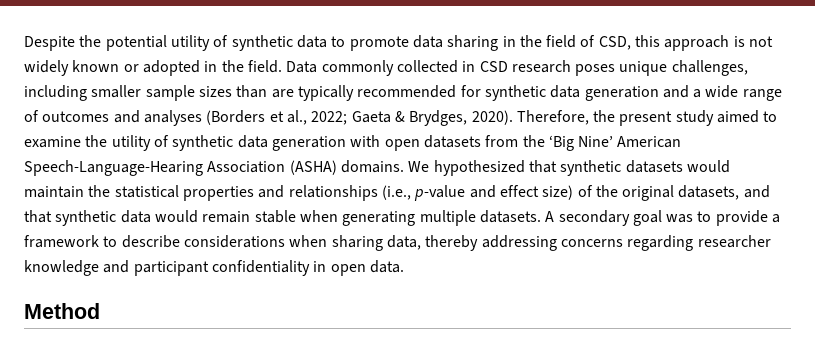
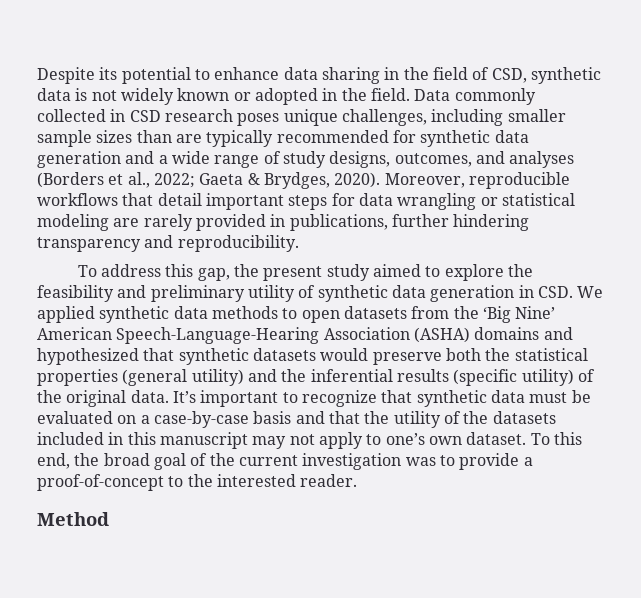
- Despite the potential utility of synthetic data to promote data sharing in the field of CSD, this approach is not widely known or adopted in the field.
+ Despite its potential to enhance data sharing in the field of CSD, synthetic data is not widely known or adopted in the field.
- Data commonly collected in CSD research poses unique challenges, including smaller sample sizes than are typically recommended for synthetic data generation and a wide range of outcomes and analyses (Borders et al., 2022; Gaeta & Brydges, 2020).
+ Data commonly collected in CSD research poses unique challenges, including smaller sample sizes than are typically recommended for synthetic data generation and a wide range of study designs, outcomes, and analyses (Borders et al., 2022; Gaeta & Brydges, 2020).
- Therefore, the present study aimed to examine the utility of synthetic data generation with open datasets from the ‘Big Nine’ American Speech-Language-Hearing Association (ASHA) domains. We hypothesized that synthetic datasets would maintain the statistical properties and relationships (i.e., p-value and effect size) of the original datasets, and that synthetic data would remain stable when generating multiple datasets. A secondary goal was to provide a framework to describe considerations when sharing data, thereby addressing concerns regarding researcher knowledge and participant confidentiality in open data.
+ Moreover, reproducible workflows that detail important steps for data wrangling or statistical modeling are rarely provided in publications, further hindering transparency and reproducibility.
+ To address this gap, the present study aimed to explore the feasibility and preliminary utility of synthetic data generation in CSD. We applied synthetic data methods to open datasets from the ‘Big Nine’ American Speech-Language-Hearing Association (ASHA) domains and hypothesized that synthetic datasets would preserve both the statistical properties (general utility) and the inferential results (specific utility) of the original data. It’s important to recognize that synthetic data must be evaluated on a case-by-case basis and that the utility of the datasets included in this manuscript may not apply to one’s own dataset. To this end, the broad goal of the current investigation was to provide a proof-of-concept to the interested reader.

